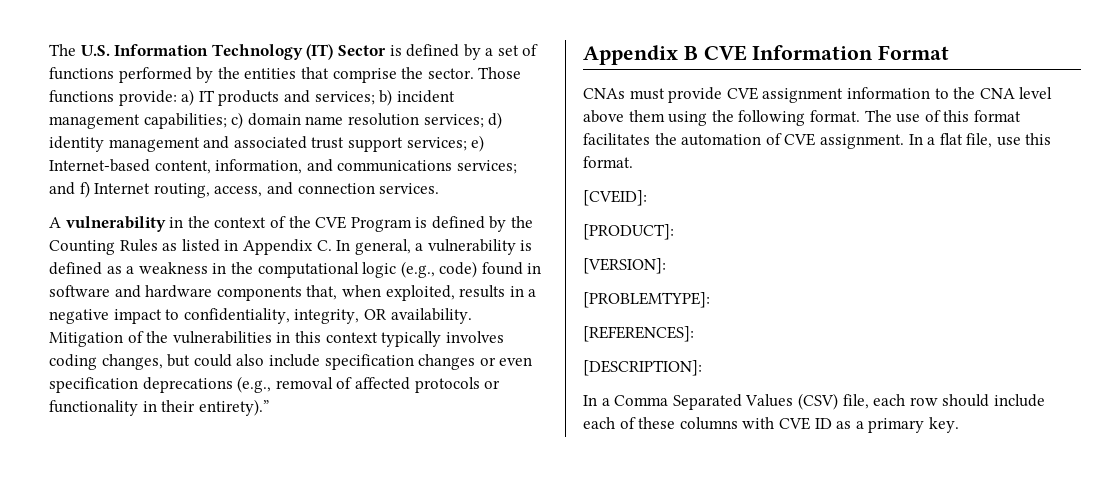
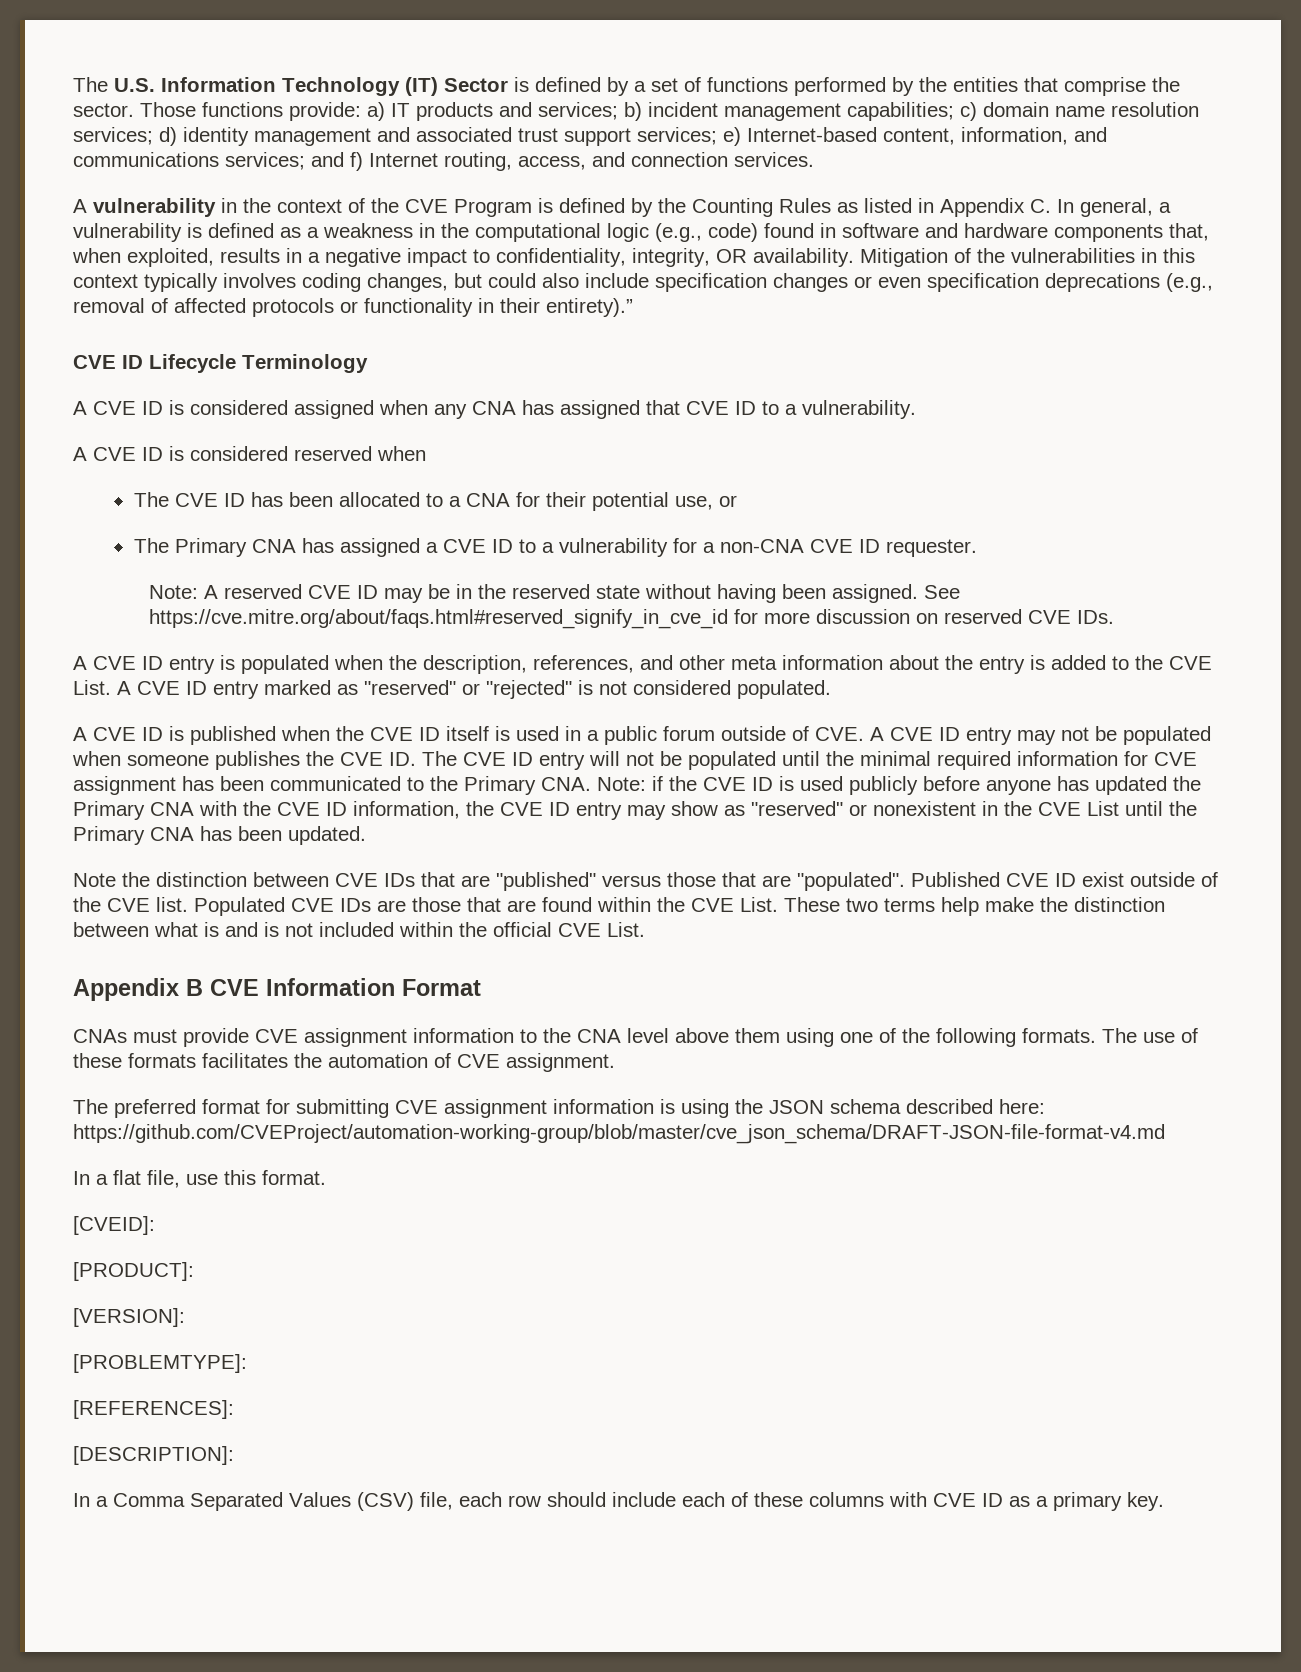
+ CVE ID Lifecycle Terminology
+ A CVE ID is considered assigned when any CNA has assigned that CVE ID to a vulnerability.
+ A CVE ID is considered reserved when
+ The CVE ID has been allocated to a CNA for their potential use, or
+ The Primary CNA has assigned a CVE ID to a vulnerability for a non-CNA CVE ID requester.
+ Note: A reserved CVE ID may be in the reserved state without having been assigned. See https://cve.mitre.org/about/faqs.html#reserved_signify_in_cve_id for more discussion on reserved CVE IDs.
+ A CVE ID entry is populated when the description, references, and other meta information about the entry is added to the CVE List. A CVE ID entry marked as "reserved" or "rejected" is not considered populated.
+ A CVE ID is published when the CVE ID itself is used in a public forum outside of CVE. A CVE ID entry may not be populated when someone publishes the CVE ID. The CVE ID entry will not be populated until the minimal required information for CVE assignment has been communicated to the Primary CNA. Note: if the CVE ID is used publicly before anyone has updated the Primary CNA with the CVE ID information, the CVE ID entry may show as "reserved" or nonexistent in the CVE List until the Primary CNA has been updated.
+ Note the distinction between CVE IDs that are "published" versus those that are "populated". Published CVE ID exist outside of the CVE list. Populated CVE IDs are those that are found within the CVE List. These two terms help make the distinction between what is and is not included within the official CVE List.
- CNAs must provide CVE assignment information to the CNA level above them using the following format.
+ CNAs must provide CVE assignment information to the CNA level above them using one of the following formats.
- The use of this format facilitates the automation of CVE assignment. In a flat file, use this format.
+ The use of these formats facilitates the automation of CVE assignment.
+ The preferred format for submitting CVE assignment information is using the JSON schema described here: https://github.com/CVEProject/automation-working-group/blob/master/cve_json_schema/DRAFT-JSON-file-format-v4.md
+ In a flat file, use this format.

